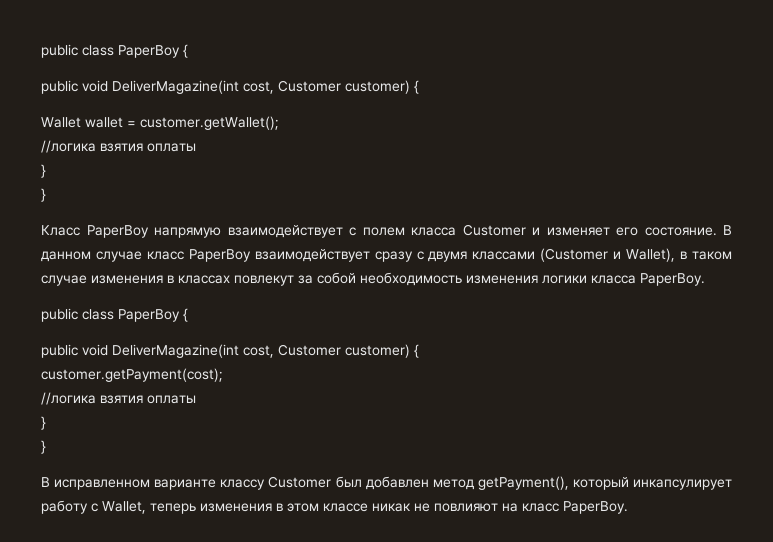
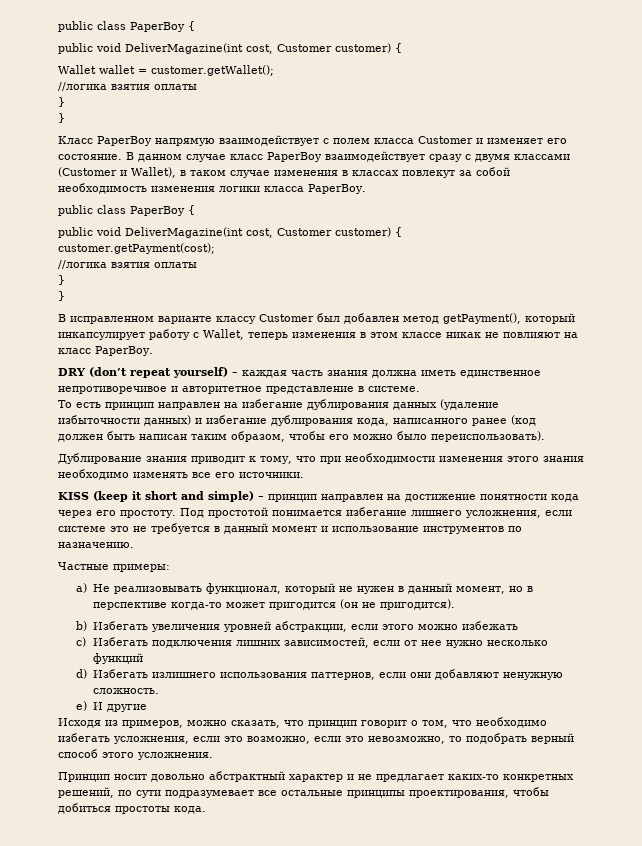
+ DRY (don’t repeat yourself) – каждая часть знания должна иметь единственное непротиворечивое и авторитетное представление в системе.
+ То есть принцип направлен на избегание дублирования данных (удаление избыточности данных) и избегание дублирования кода, написанного ранее (код должен быть написан таким образом, чтобы его можно было переиспользовать).
+ Дублирование знания приводит к тому, что при необходимости изменения этого знания необходимо изменять все его источники.
+ KISS (keep it short and simple) – принцип направлен на достижение понятности кода через его простоту. Под простотой понимается избегание лишнего усложнения, если системе это не требуется в данный момент и использование инструментов по назначению.
+ Частные примеры:
+ a) Не реализовывать функционал, который не нужен в данный момент, но в перспективе когда-то может пригодится (он не пригодится).
+ b) Избегать увеличения уровней абстракции, если этого можно избежать
+ c) Избегать подключения лишних зависимостей, если от нее нужно несколько функций
+ d) Избегать излишнего использования паттернов, если они добавляют ненужную сложность.
+ e) И другие
+ Исходя из примеров, можно сказать, что принцип говорит о том, что необходимо избегать усложнения, если это возможно, если это невозможно, то подобрать верный способ этого усложнения.
+ Принцип носит довольно абстрактный характер и не предлагает каких-то конкретных решений, по сути подразумевает все остальные принципы проектирования, чтобы добиться простоты кода.

